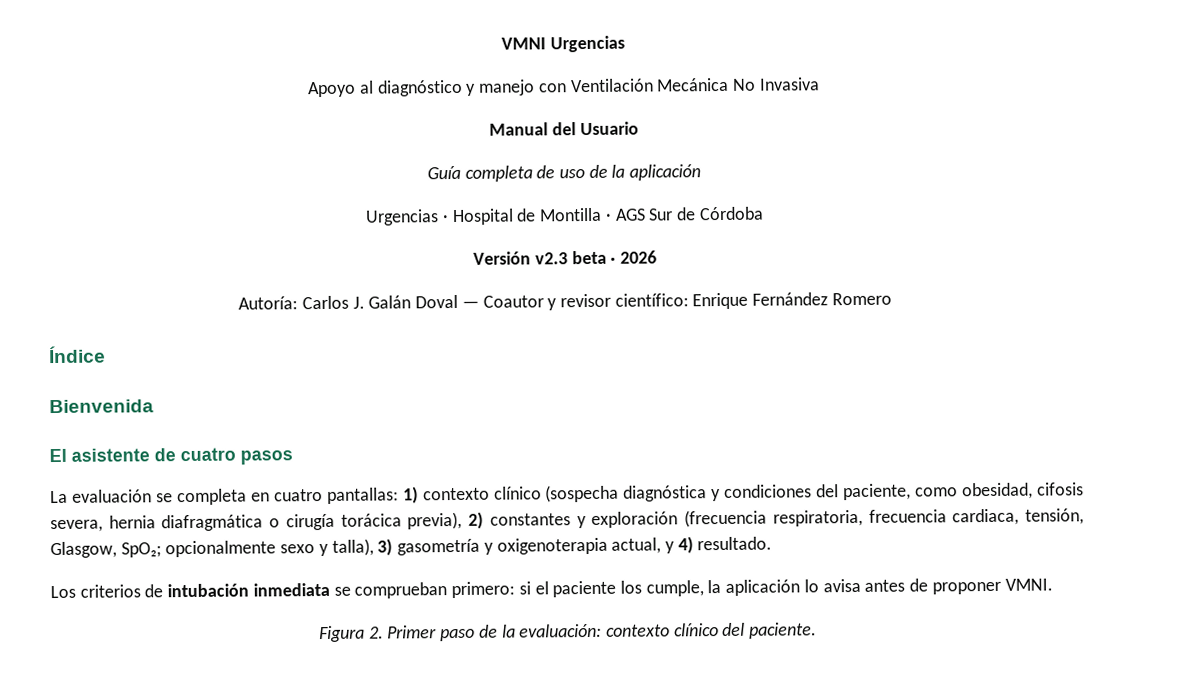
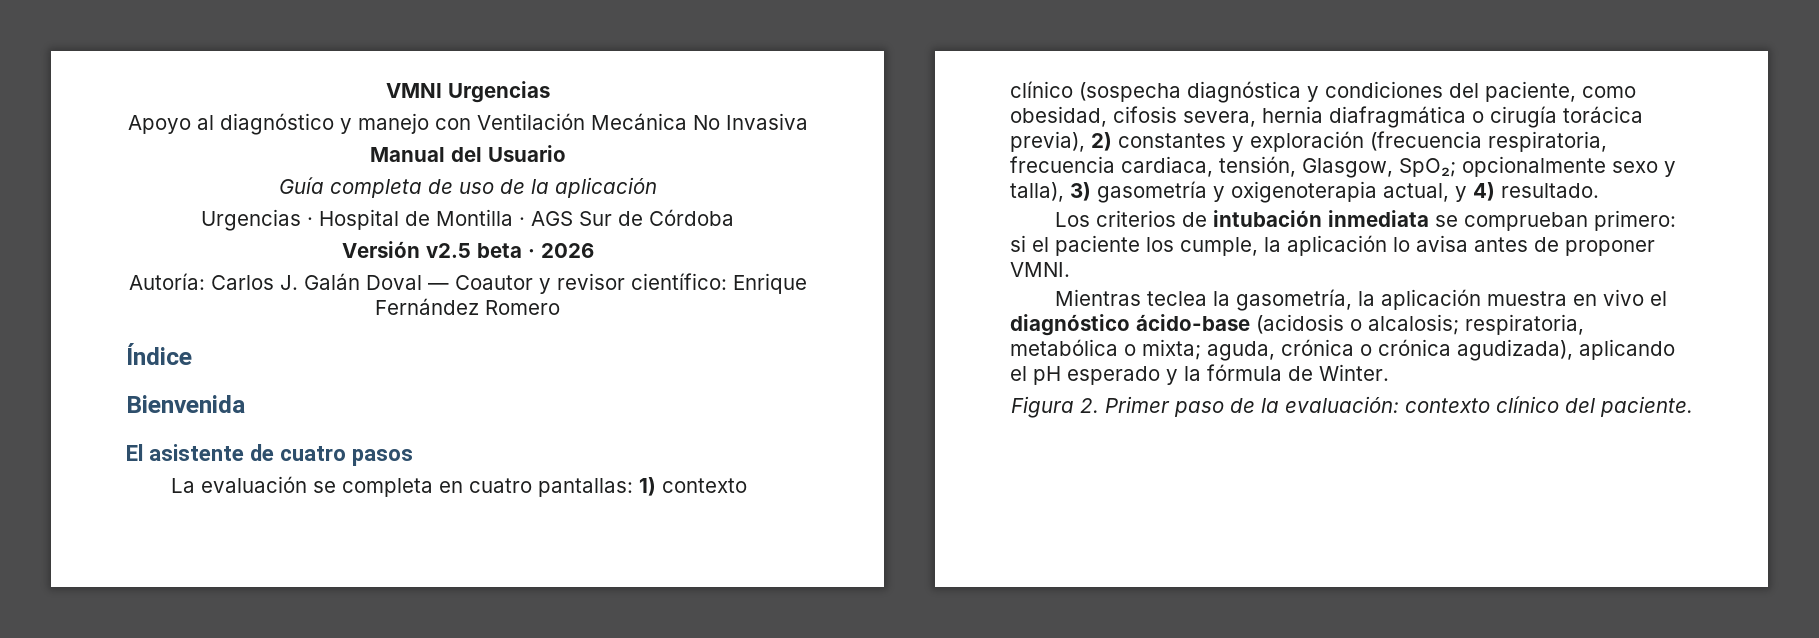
- Versión v2.3 beta · 2026
+ Versión v2.5 beta · 2026
+ Mientras teclea la gasometría, la aplicación muestra en vivo el diagnóstico ácido-base (acidosis o alcalosis; respiratoria, metabólica o mixta; aguda, crónica o crónica agudizada), aplicando el pH esperado y la fórmula de Winter.

